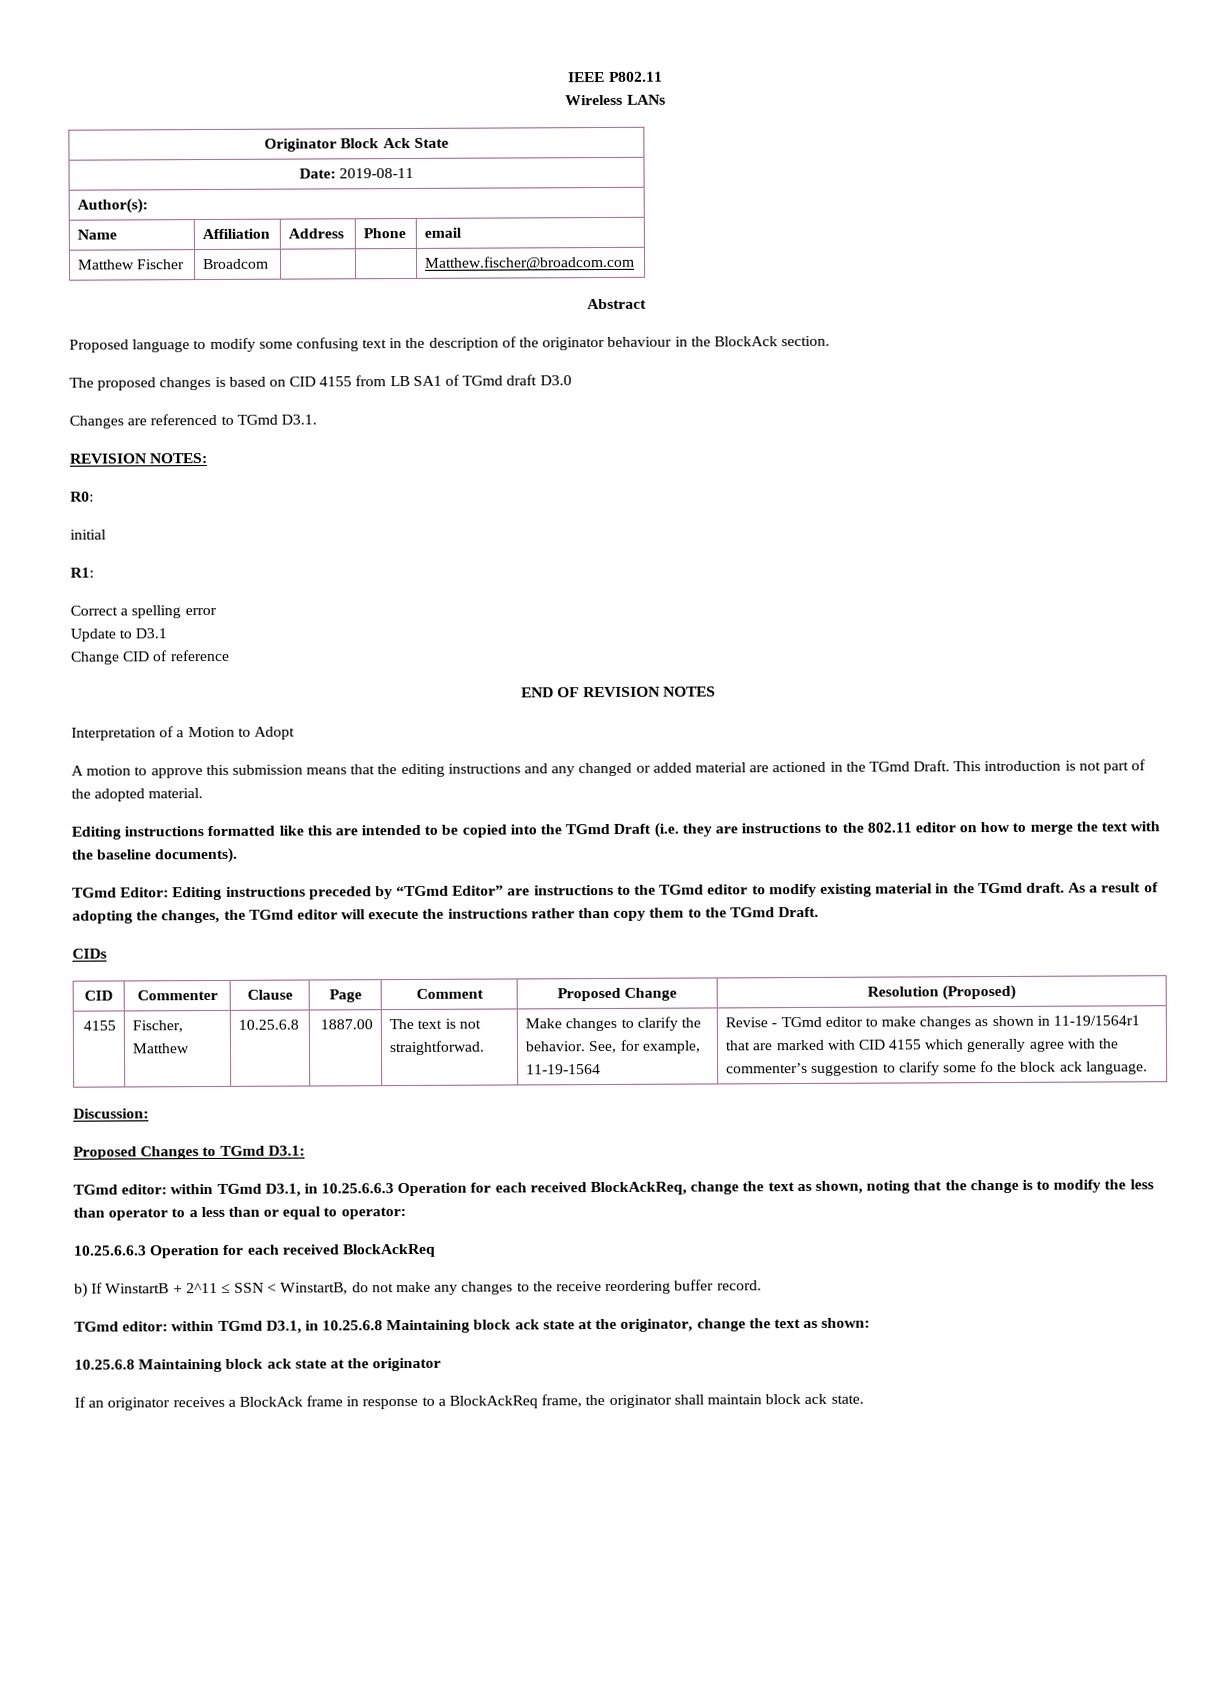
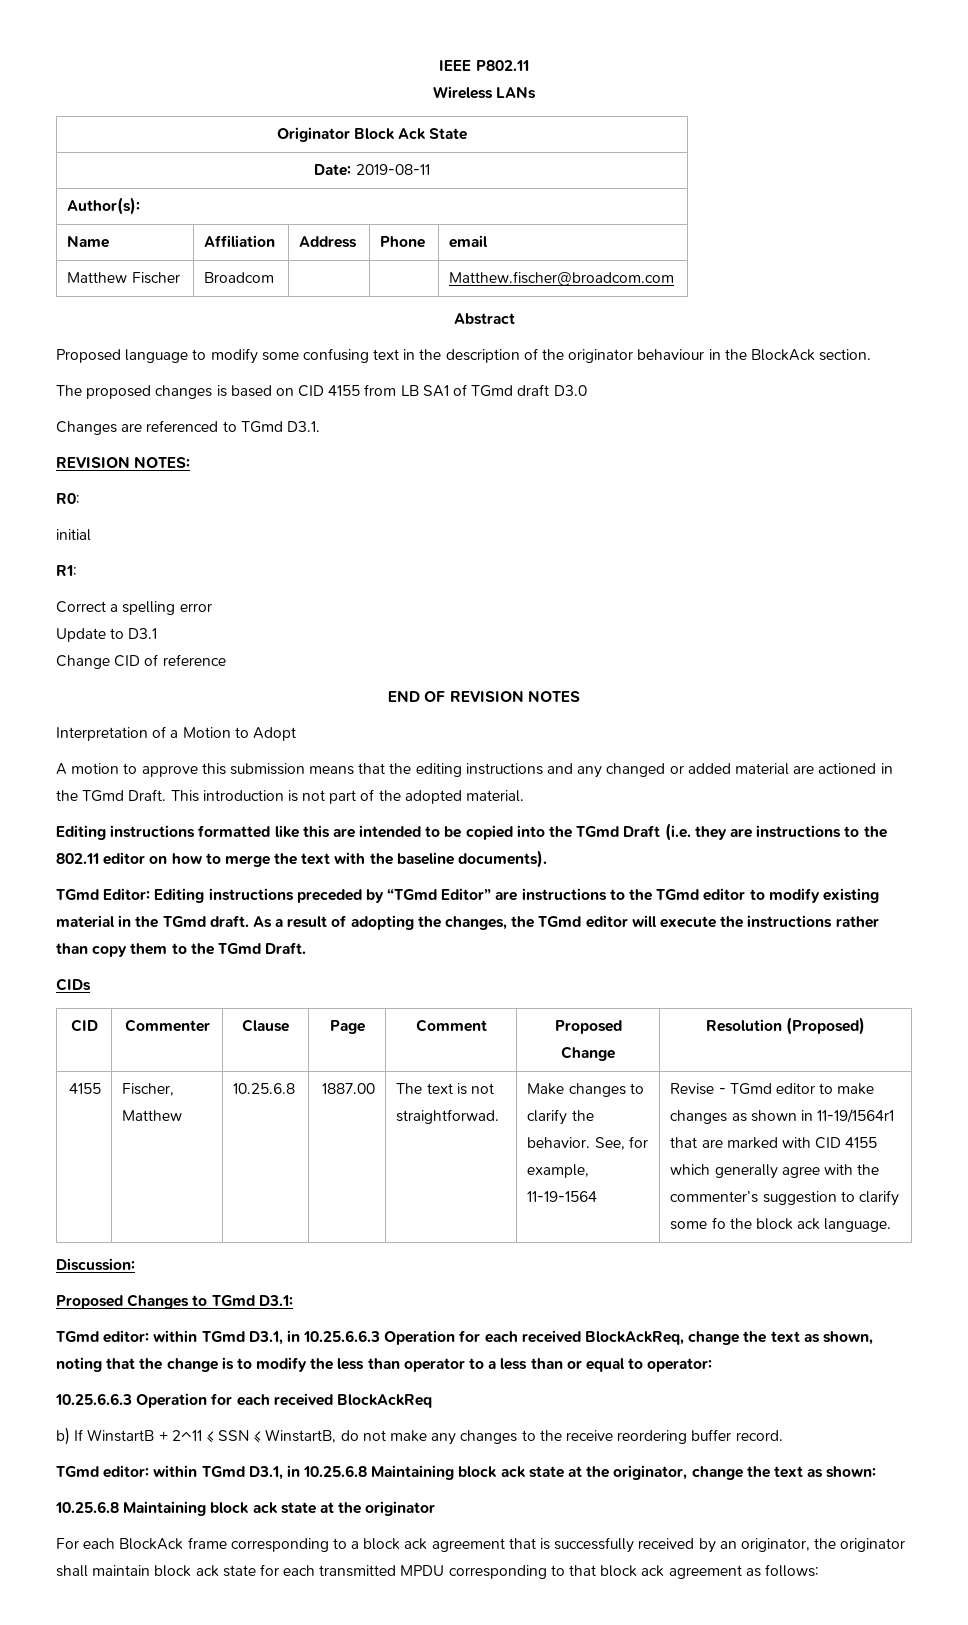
- b) If WinstartB + 2^11 ≤ SSN < WinstartB, do not make any changes to the receive reordering buffer record.
+ b) If WinstartB + 2^11 ≤ SSN ≤ WinstartB, do not make any changes to the receive reordering buffer record.
- If an originator receives a BlockAck frame in response to a BlockAckReq frame, the originator shall maintain block ack state.
+ For each BlockAck frame corresponding to a block ack agreement that is successfully received by an originator, the originator shall maintain block ack state for each transmitted MPDU corresponding to that block ack agreement as follows:

